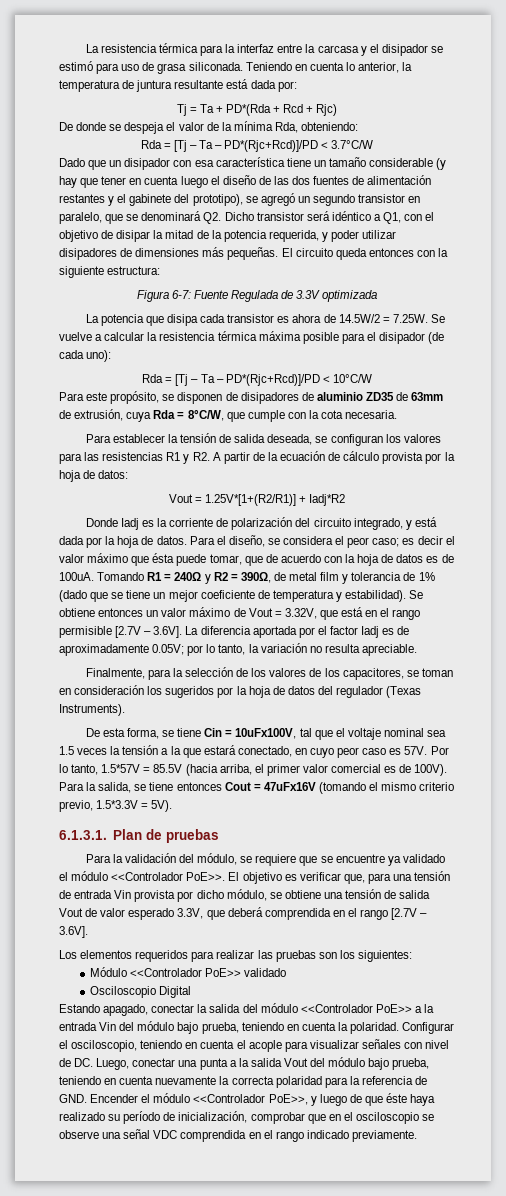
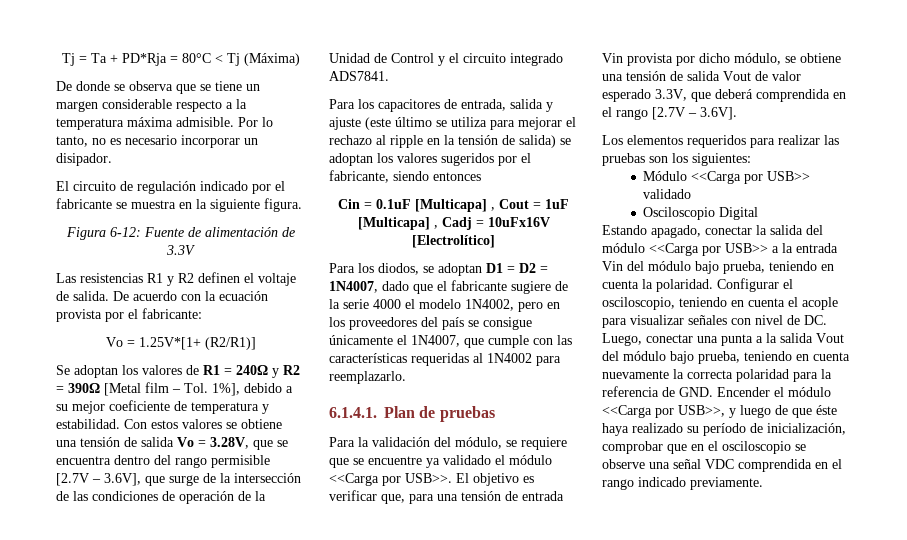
- La resistencia térmica para la interfaz entre la carcasa y el disipador se estimó para uso de grasa siliconada. Teniendo en cuenta lo anterior, la temperatura de juntura resultante está dada por:
- Tj = Ta + PD*(Rda + Rcd + Rjc)
- De donde se despeja el valor de la mínima Rda, obteniendo:
- Rda = [Tj – Ta – PD*(Rjc+Rcd)]/PD < 3.7°C/W
- Dado que un disipador con esa característica tiene un tamaño considerable (y hay que tener en cuenta luego el diseño de las dos fuentes de alimentación restantes y el gabinete del prototipo), se agregó un segundo transistor en paralelo, que se denominará Q2. Dicho transistor será idéntico a Q1, con el objetivo de disipar la mitad de la potencia requerida, y poder utilizar disipadores de dimensiones más pequeñas. El circuito queda entonces con la siguiente estructura:
- Figura 6-7: Fuente Regulada de 3.3V optimizada
- La potencia que disipa cada transistor es ahora de 14.5W/2 = 7.25W. Se vuelve a calcular la resistencia térmica máxima posible para el disipador (de cada uno):
- Rda = [Tj – Ta – PD*(Rjc+Rcd)]/PD < 10°C/W
- Para este propósito, se disponen de disipadores de aluminio ZD35 de 63mm de extrusión, cuya Rda = 8°C/W, que cumple con la cota necesaria.
- Para establecer la tensión de salida deseada, se configuran los valores para las resistencias R1 y R2. A partir de la ecuación de cálculo provista por la hoja de datos:
- Vout = 1.25V*[1+(R2/R1)] + Iadj*R2
- Donde Iadj es la corriente de polarización del circuito integrado, y está dada por la hoja de datos. Para el diseño, se considera el peor caso; es decir el valor máximo que ésta puede tomar, que de acuerdo con la hoja de datos es de 100uA. Tomando R1 = 240Ω y R2 = 390Ω, de metal film y tolerancia de 1% (dado que se tiene un mejor coeficiente de temperatura y estabilidad). Se obtiene entonces un valor máximo de Vout = 3.32V, que está en el rango permisible [2.7V – 3.6V]. La diferencia aportada por el factor Iadj es de aproximadamente 0.05V; por lo tanto, la variación no resulta apreciable.
- Finalmente, para la selección de los valores de los capacitores, se toman en consideración los sugeridos por la hoja de datos del regulador (Texas Instruments).
- De esta forma, se tiene Cin = 10uFx100V, tal que el voltaje nominal sea 1.5 veces la tensión a la que estará conectado, en cuyo peor caso es 57V. Por lo tanto, 1.5*57V = 85.5V (hacia arriba, el primer valor comercial es de 100V). Para la salida, se tiene entonces Cout = 47uFx16V (tomando el mismo criterio previo, 1.5*3.3V = 5V).
- 6.1.3.1. Plan de pruebas
+ Tj = Ta + PD*Rja = 80°C < Tj (Máxima)
+ De donde se observa que se tiene un margen considerable respecto a la temperatura máxima admisible. Por lo tanto, no es necesario incorporar un disipador.
+ El circuito de regulación indicado por el fabricante se muestra en la siguiente figura.
+ Figura 6-12: Fuente de alimentación de 3.3V
+ Las resistencias R1 y R2 definen el voltaje de salida. De acuerdo con la ecuación provista por el fabricante:
+ Vo = 1.25V*[1+ (R2/R1)]
+ Se adoptan los valores de R1 = 240Ω y R2 = 390Ω [Metal film – Tol. 1%], debido a su mejor coeficiente de temperatura y estabilidad. Con estos valores se obtiene una tensión de salida Vo = 3.28V, que se encuentra dentro del rango permisible [2.7V – 3.6V], que surge de la intersección de las condiciones de operación de la Unidad de Control y el circuito integrado ADS7841.
+ Para los capacitores de entrada, salida y ajuste (este último se utiliza para mejorar el rechazo al ripple en la tensión de salida) se adoptan los valores sugeridos por el fabricante, siendo entonces
+ Cin = 0.1uF [Multicapa] , Cout = 1uF [Multicapa] , Cadj = 10uFx16V [Electrolítico]
+ Para los diodos, se adoptan D1 = D2 = 1N4007, dado que el fabricante sugiere de la serie 4000 el modelo 1N4002, pero en los proveedores del país se consigue únicamente el 1N4007, que cumple con las características requeridas al 1N4002 para reemplazarlo.
+ 6.1.4.1. Plan de pruebas
- Para la validación del módulo, se requiere que se encuentre ya validado el módulo <<Controlador PoE>>.
+ Para la validación del módulo, se requiere que se encuentre ya validado el módulo <<Carga por USB>>.
- Módulo <<Controlador PoE>> validado
+ Módulo <<Carga por USB>> validado
- Estando apagado, conectar la salida del módulo <<Controlador PoE>> a la entrada Vin del módulo bajo prueba, teniendo en cuenta la polaridad.
+ Estando apagado, conectar la salida del módulo <<Carga por USB>> a la entrada Vin del módulo bajo prueba, teniendo en cuenta la polaridad.
- Configurar el osciloscopio, teniendo en cuenta el acople para visualizar señales con nivel de DC. Luego, conectar una punta a la salida Vout del módulo bajo prueba, teniendo en cuenta nuevamente la correcta polaridad para la referencia de GND. Encender el módulo <<Controlador PoE>>, y luego de que éste haya realizado su período de inicialización, comprobar que en el osciloscopio se observe una señal VDC comprendida en el rango indicado previamente.
+ Configurar el osciloscopio, teniendo en cuenta el acople para visualizar señales con nivel de DC. Luego, conectar una punta a la salida Vout del módulo bajo prueba, teniendo en cuenta nuevamente la correcta polaridad para la referencia de GND. Encender el módulo <<Carga por USB>>, y luego de que éste haya realizado su período de inicialización, comprobar que en el osciloscopio se observe una señal VDC comprendida en el rango indicado previamente.

